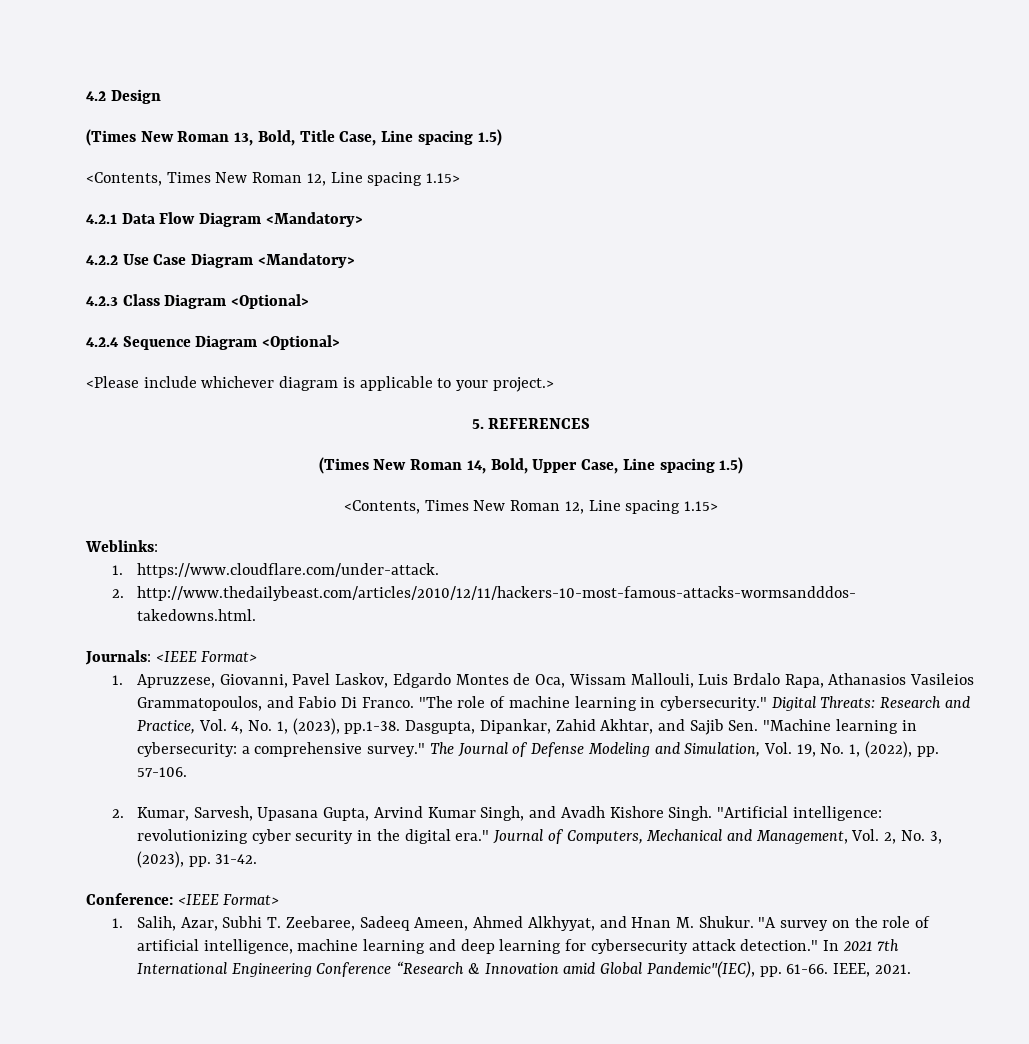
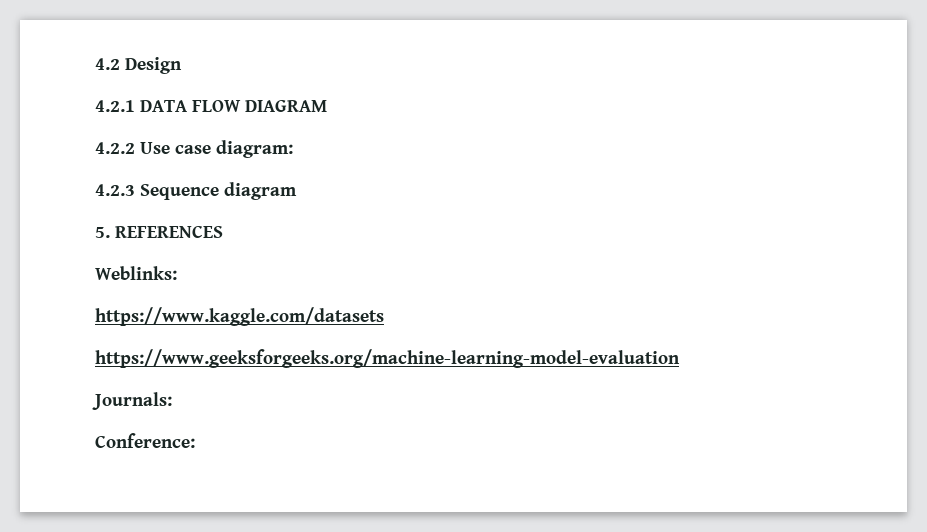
- (Times New Roman 13, Bold, Title Case, Line spacing 1.5)
- <Contents, Times New Roman 12, Line spacing 1.15>
- 4.2.1 Data Flow Diagram <Mandatory>
- 4.2.2 Use Case Diagram <Mandatory>
- 4.2.3 Class Diagram <Optional>
- 4.2.4 Sequence Diagram <Optional>
- <Please include whichever diagram is applicable to your project.>
+ 4.2.1 DATA FLOW DIAGRAM
+ 4.2.2 Use case diagram:
+ 4.2.3 Sequence diagram
  5. REFERENCES
- (Times New Roman 14, Bold, Upper Case, Line spacing 1.5)
- <Contents, Times New Roman 12, Line spacing 1.15>
  Weblinks:
- 1. https://www.cloudflare.com/under-attack.
- 2. http://www.thedailybeast.com/articles/2010/12/11/hackers-10-most-famous-attacks-wormsandddos- takedowns.html.
- Journals: <IEEE Format>
- 1. Apruzzese, Giovanni, Pavel Laskov, Edgardo Montes de Oca, Wissam Mallouli, Luis Brdalo Rapa, Athanasios Vasileios Grammatopoulos, and Fabio Di Franco. "The role of machine learning in cybersecurity." Digital Threats: Research and Practice, Vol. 4, No. 1, (2023), pp.1-38. Dasgupta, Dipankar, Zahid Akhtar, and Sajib Sen. "Machine learning in cybersecurity: a comprehensive survey." The Journal of Defense Modeling and Simulation, Vol. 19, No. 1, (2022), pp. 57-106.
- 2. Kumar, Sarvesh, Upasana Gupta, Arvind Kumar Singh, and Avadh Kishore Singh. "Artificial intelligence: revolutionizing cyber security in the digital era." Journal of Computers, Mechanical and Management, Vol. 2, No. 3, (2023), pp. 31-42.
- Conference: <IEEE Format>
- 1. Salih, Azar, Subhi T. Zeebaree, Sadeeq Ameen, Ahmed Alkhyyat, and Hnan M. Shukur. "A survey on the role of artificial intelligence, machine learning and deep learning for cybersecurity attack detection." In 2021 7th International Engineering Conference “Research & Innovation amid Global Pandemic"(IEC), pp. 61-66. IEEE, 2021.
+ https://www.kaggle.com/datasets
+ https://www.geeksforgeeks.org/machine-learning-model-evaluation
+ Journals:
+ Conference:

